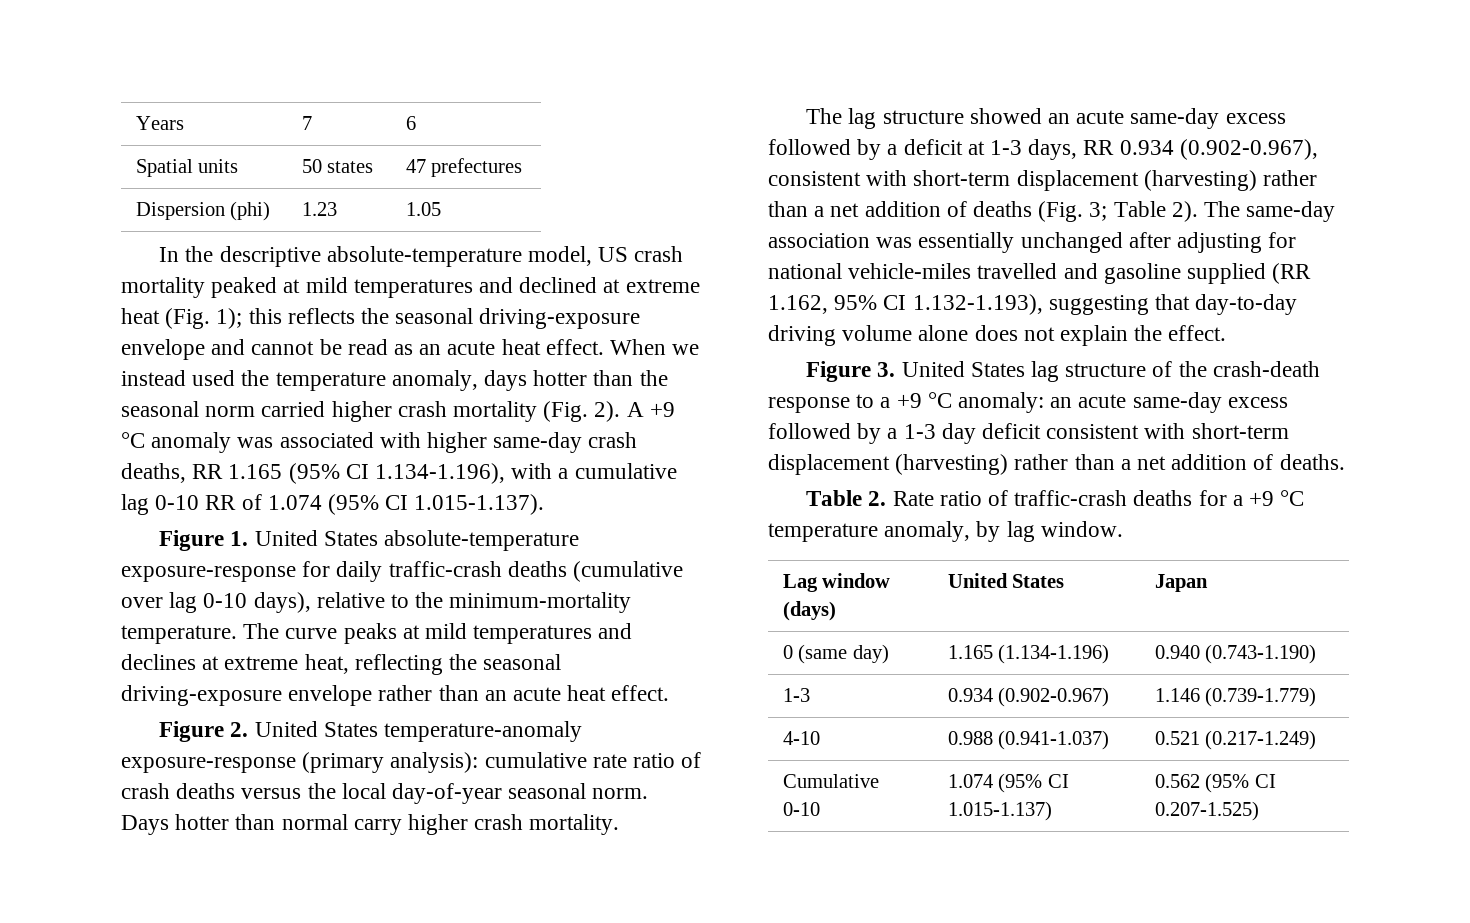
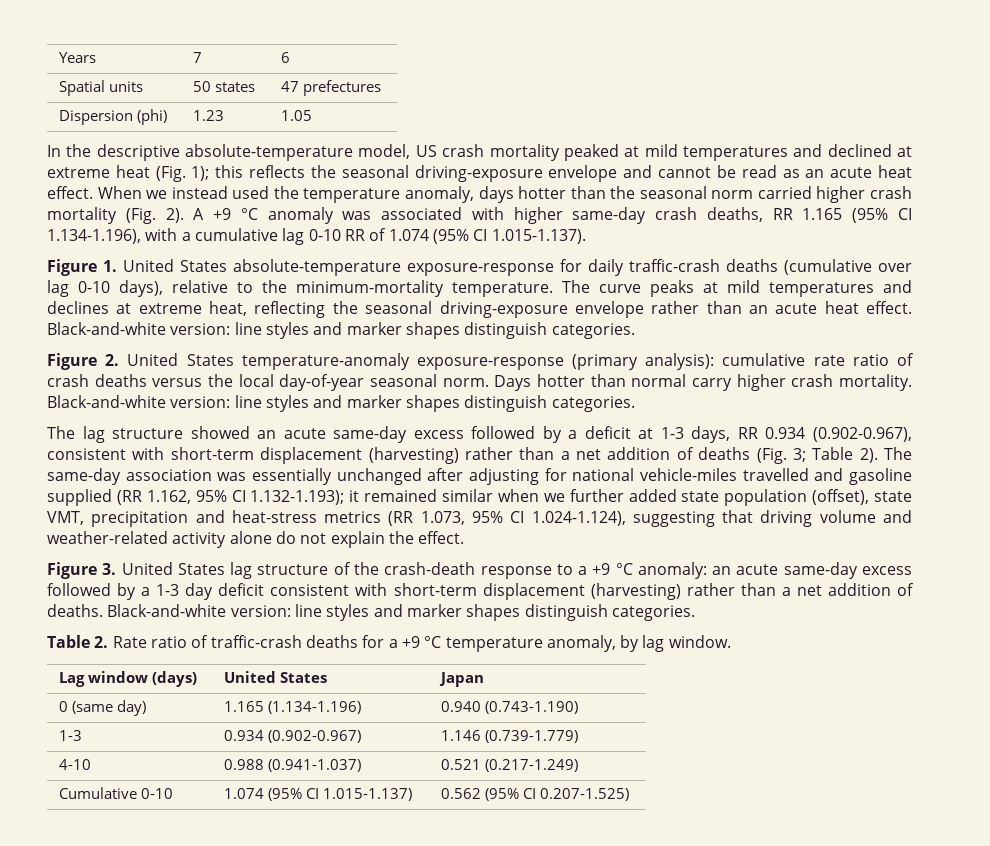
- The curve peaks at mild temperatures and declines at extreme heat, reflecting the seasonal driving-exposure envelope rather than an acute heat effect.
+ The curve peaks at mild temperatures and declines at extreme heat, reflecting the seasonal driving-exposure envelope rather than an acute heat effect. Black-and-white version: line styles and marker shapes distinguish categories.
- Days hotter than normal carry higher crash mortality.
+ Days hotter than normal carry higher crash mortality. Black-and-white version: line styles and marker shapes distinguish categories.
- The same-day association was essentially unchanged after adjusting for national vehicle-miles travelled and gasoline supplied (RR 1.162, 95% CI 1.132-1.193), suggesting that day-to-day driving volume alone does not explain the effect.
+ The same-day association was essentially unchanged after adjusting for national vehicle-miles travelled and gasoline supplied (RR 1.162, 95% CI 1.132-1.193); it remained similar when we further added state population (offset), state VMT, precipitation and heat-stress metrics (RR 1.073, 95% CI 1.024-1.124), suggesting that driving volume and weather-related activity alone do not explain the effect.
- Figure 3. United States lag structure of the crash-death response to a +9 °C anomaly: an acute same-day excess followed by a 1-3 day deficit consistent with short-term displacement (harvesting) rather than a net addition of deaths.
+ Figure 3. United States lag structure of the crash-death response to a +9 °C anomaly: an acute same-day excess followed by a 1-3 day deficit consistent with short-term displacement (harvesting) rather than a net addition of deaths. Black-and-white version: line styles and marker shapes distinguish categories.

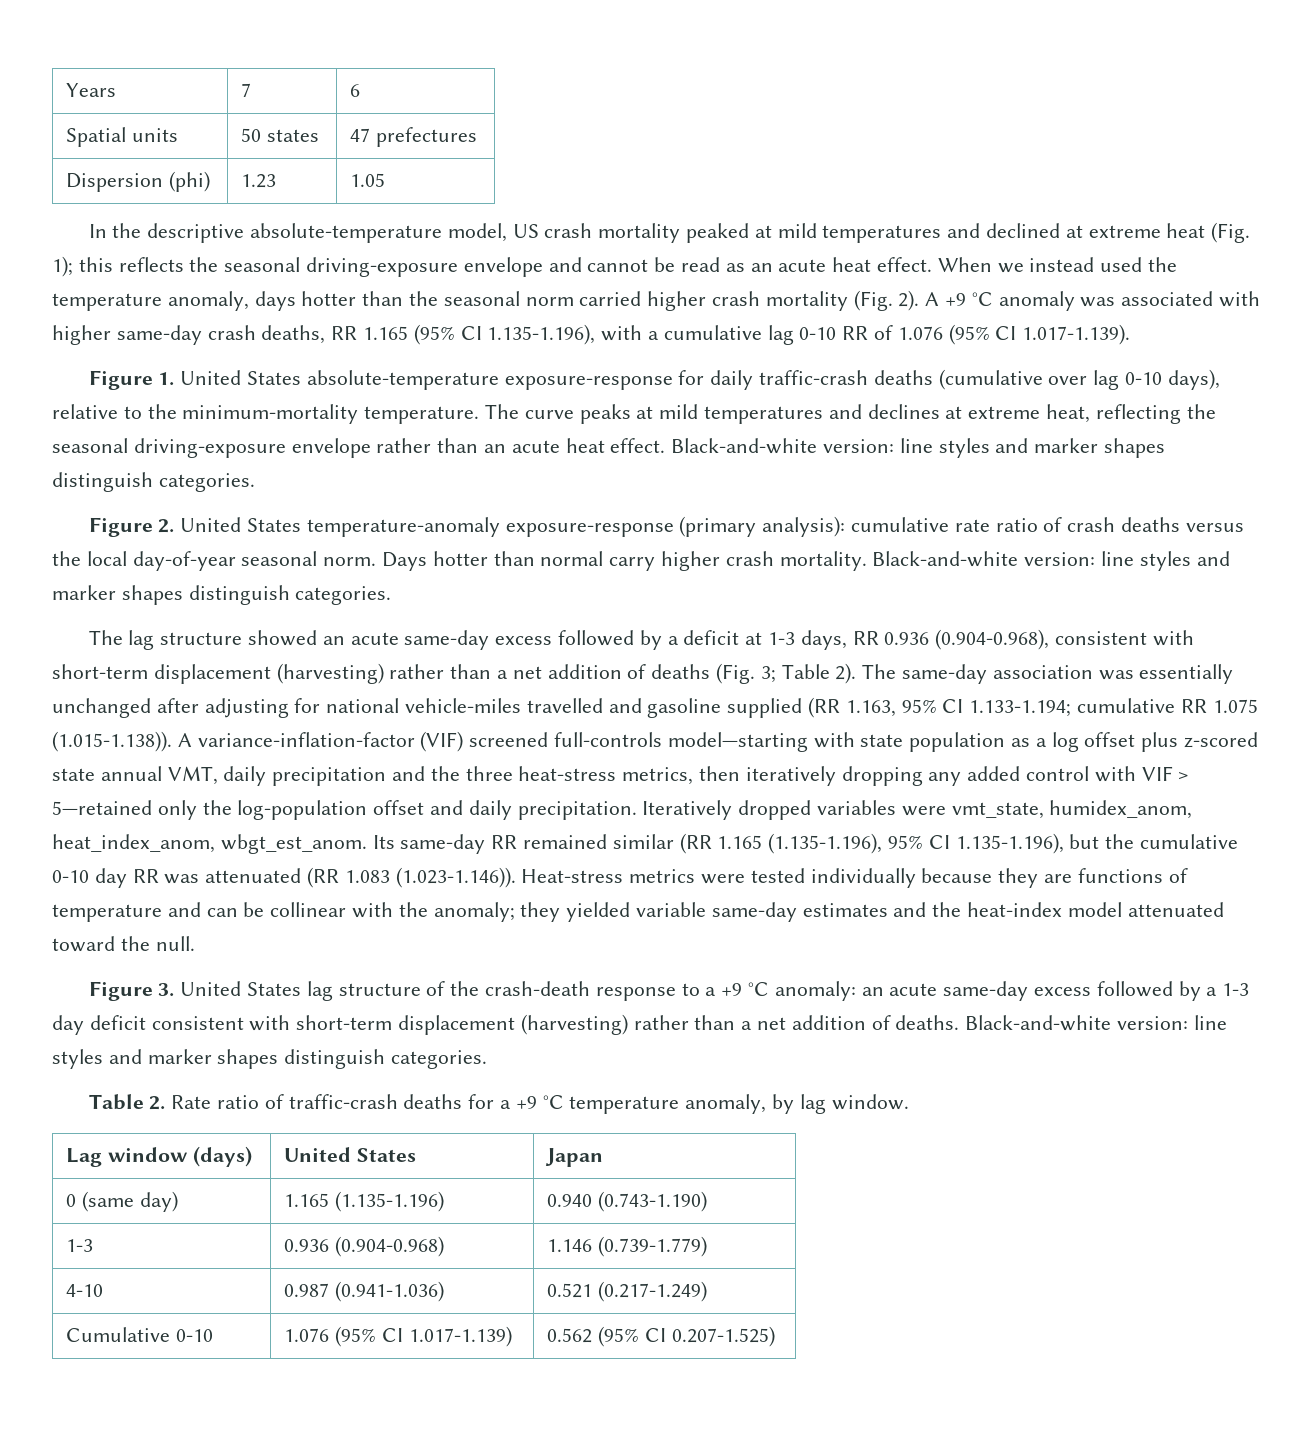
- A +9 °C anomaly was associated with higher same-day crash deaths, RR 1.165 (95% CI 1.134-1.196), with a cumulative lag 0-10 RR of 1.074 (95% CI 1.015-1.137).
+ A +9 °C anomaly was associated with higher same-day crash deaths, RR 1.165 (95% CI 1.135-1.196), with a cumulative lag 0-10 RR of 1.076 (95% CI 1.017-1.139).
- The lag structure showed an acute same-day excess followed by a deficit at 1-3 days, RR 0.934 (0.902-0.967), consistent with short-term displacement (harvesting) rather than a net addition of deaths (Fig. 3; Table 2).
+ The lag structure showed an acute same-day excess followed by a deficit at 1-3 days, RR 0.936 (0.904-0.968), consistent with short-term displacement (harvesting) rather than a net addition of deaths (Fig. 3; Table 2).
- The same-day association was essentially unchanged after adjusting for national vehicle-miles travelled and gasoline supplied (RR 1.162, 95% CI 1.132-1.193); it remained similar when we further added state population (offset), state VMT, precipitation and heat-stress metrics (RR 1.073, 95% CI 1.024-1.124), suggesting that driving volume and weather-related activity alone do not explain the effect.
+ The same-day association was essentially unchanged after adjusting for national vehicle-miles travelled and gasoline supplied (RR 1.163, 95% CI 1.133-1.194; cumulative RR 1.075 (1.015-1.138)). A variance-inflation-factor (VIF) screened full-controls model—starting with state population as a log offset plus z-scored state annual VMT, daily precipitation and the three heat-stress metrics, then iteratively dropping any added control with VIF > 5—retained only the log-population offset and daily precipitation. Iteratively dropped variables were vmt_state, humidex_anom, heat_index_anom, wbgt_est_anom. Its same-day RR remained similar (RR 1.165 (1.135-1.196), 95% CI 1.135-1.196), but the cumulative 0-10 day RR was attenuated (RR 1.083 (1.023-1.146)). Heat-stress metrics were tested individually because they are functions of temperature and can be collinear with the anomaly; they yielded variable same-day estimates and the heat-index model attenuated toward the null.
- 0 (same day) | 1.165 (1.134-1.196) | 0.940 (0.743-1.190)
+ 0 (same day) | 1.165 (1.135-1.196) | 0.940 (0.743-1.190)
- 1-3 | 0.934 (0.902-0.967) | 1.146 (0.739-1.779)
+ 1-3 | 0.936 (0.904-0.968) | 1.146 (0.739-1.779)
- 4-10 | 0.988 (0.941-1.037) | 0.521 (0.217-1.249)
+ 4-10 | 0.987 (0.941-1.036) | 0.521 (0.217-1.249)
- Cumulative 0-10 | 1.074 (95% CI 1.015-1.137) | 0.562 (95% CI 0.207-1.525)
+ Cumulative 0-10 | 1.076 (95% CI 1.017-1.139) | 0.562 (95% CI 0.207-1.525)

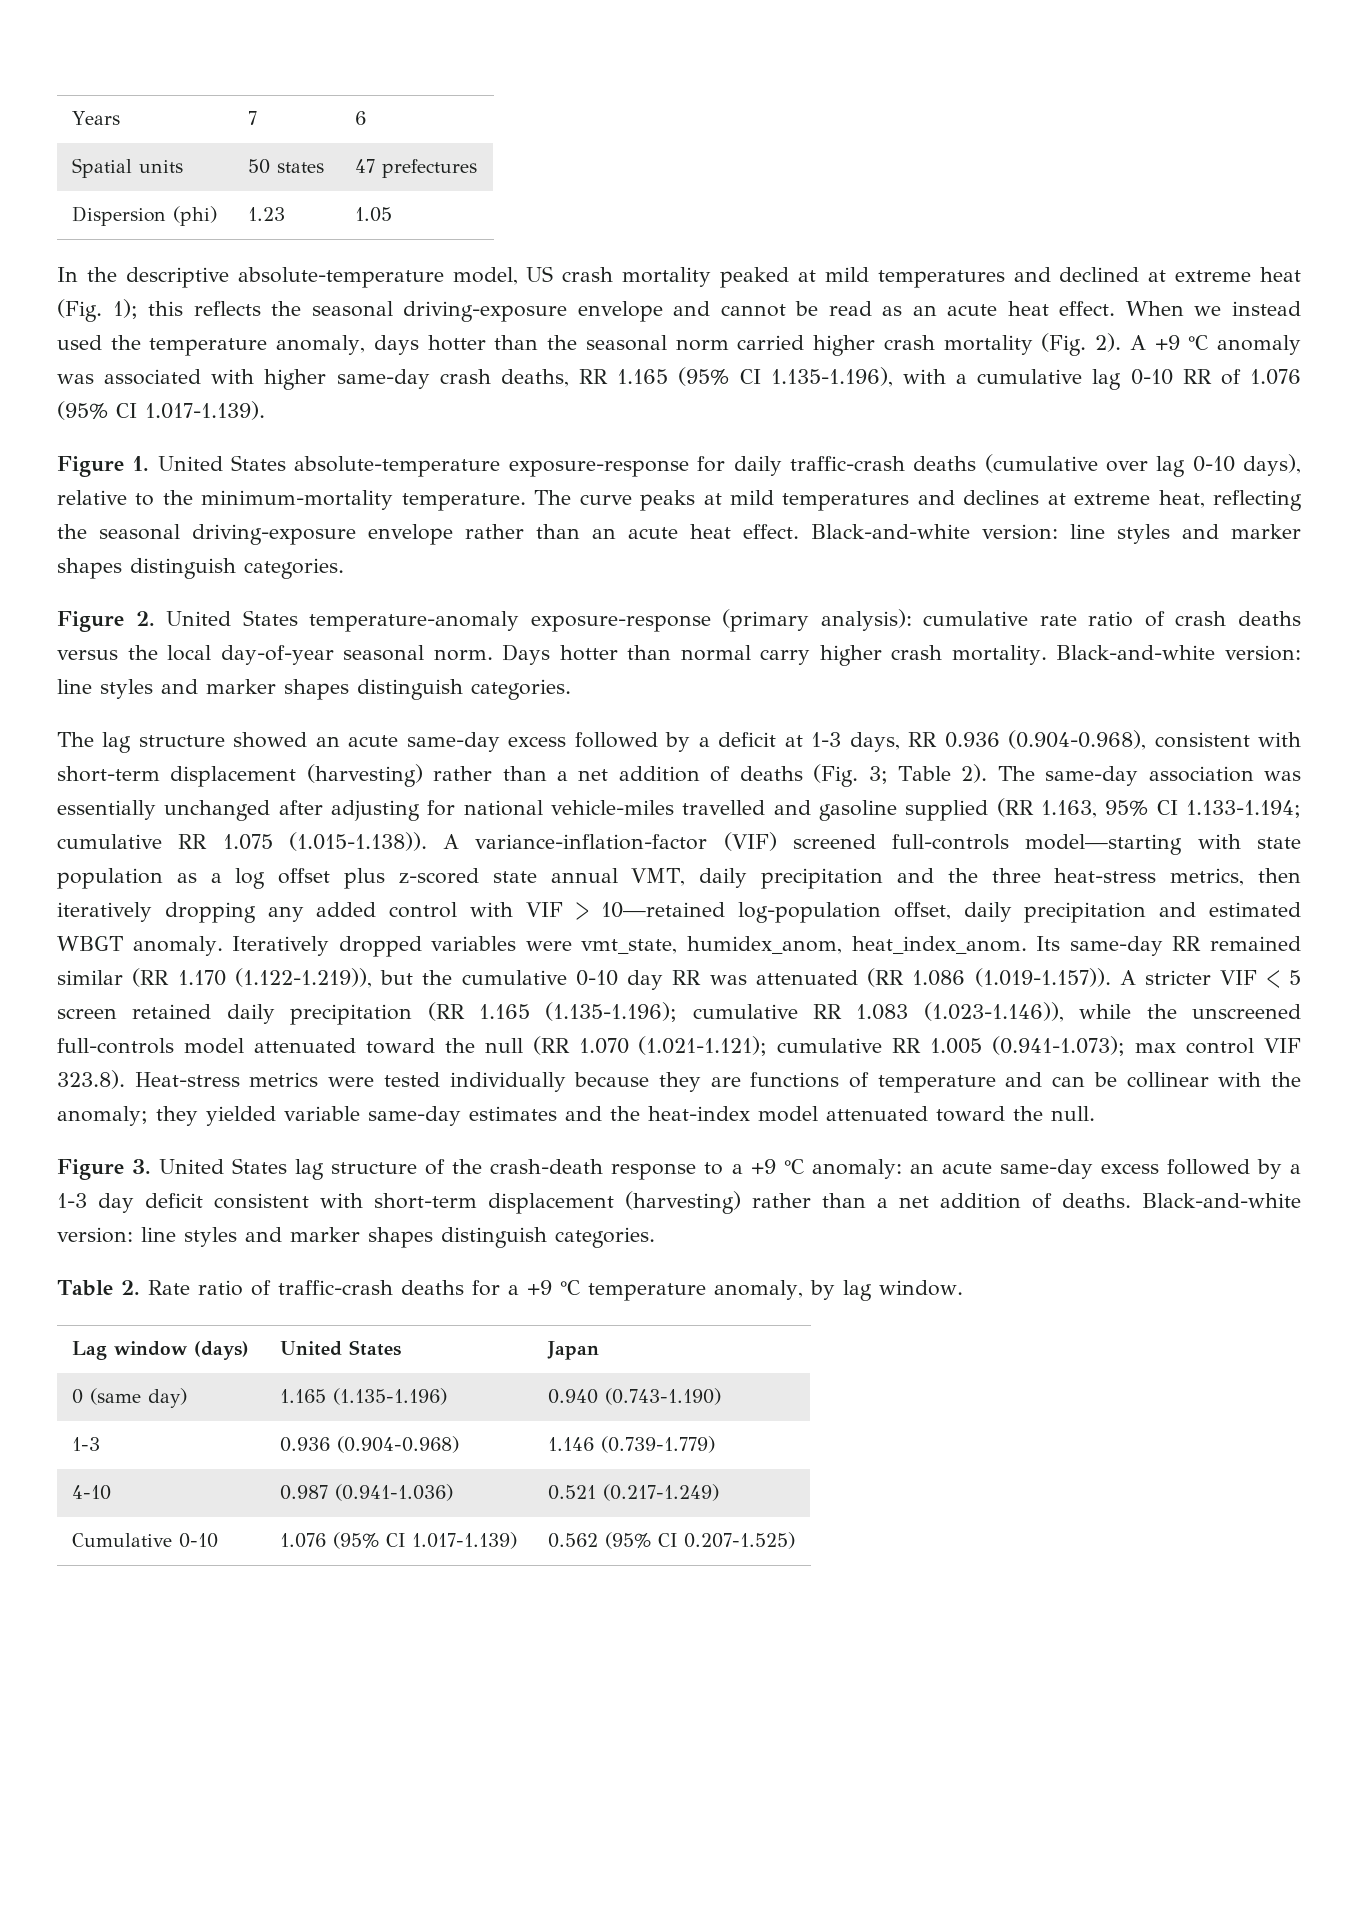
- The same-day association was essentially unchanged after adjusting for national vehicle-miles travelled and gasoline supplied (RR 1.163, 95% CI 1.133-1.194; cumulative RR 1.075 (1.015-1.138)). A variance-inflation-factor (VIF) screened full-controls model—starting with state population as a log offset plus z-scored state annual VMT, daily precipitation and the three heat-stress metrics, then iteratively dropping any added control with VIF > 5—retained only the log-population offset and daily precipitation.
+ The same-day association was essentially unchanged after adjusting for national vehicle-miles travelled and gasoline supplied (RR 1.163, 95% CI 1.133-1.194; cumulative RR 1.075 (1.015-1.138)). A variance-inflation-factor (VIF) screened full-controls model—starting with state population as a log offset plus z-scored state annual VMT, daily precipitation and the three heat-stress metrics, then iteratively dropping any added control with VIF > 10—retained log-population offset, daily precipitation and estimated WBGT anomaly.
- Iteratively dropped variables were vmt_state, humidex_anom, heat_index_anom, wbgt_est_anom.
+ Iteratively dropped variables were vmt_state, humidex_anom, heat_index_anom.
- Its same-day RR remained similar (RR 1.165 (1.135-1.196), 95% CI 1.135-1.196), but the cumulative 0-10 day RR was attenuated (RR 1.083 (1.023-1.146)). Heat-stress metrics were tested individually because they are functions of temperature and can be collinear with the anomaly; they yielded variable same-day estimates and the heat-index model attenuated toward the null.
+ Its same-day RR remained similar (RR 1.170 (1.122-1.219)), but the cumulative 0-10 day RR was attenuated (RR 1.086 (1.019-1.157)). A stricter VIF < 5 screen retained daily precipitation (RR 1.165 (1.135-1.196); cumulative RR 1.083 (1.023-1.146)), while the unscreened full-controls model attenuated toward the null (RR 1.070 (1.021-1.121); cumulative RR 1.005 (0.941-1.073); max control VIF 323.8). Heat-stress metrics were tested individually because they are functions of temperature and can be collinear with the anomaly; they yielded variable same-day estimates and the heat-index model attenuated toward the null.

